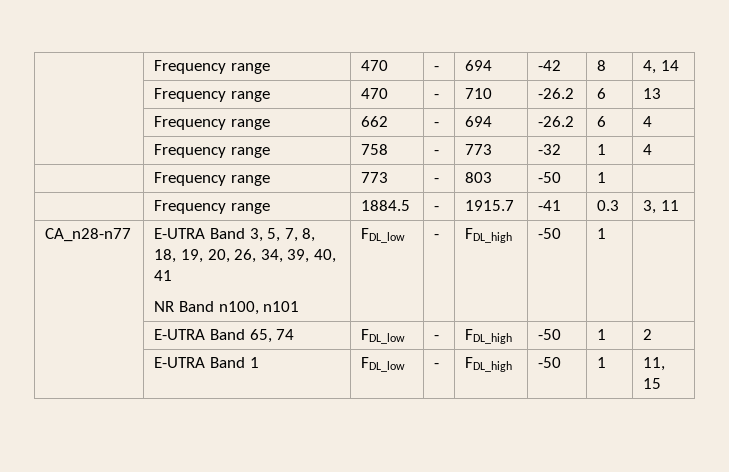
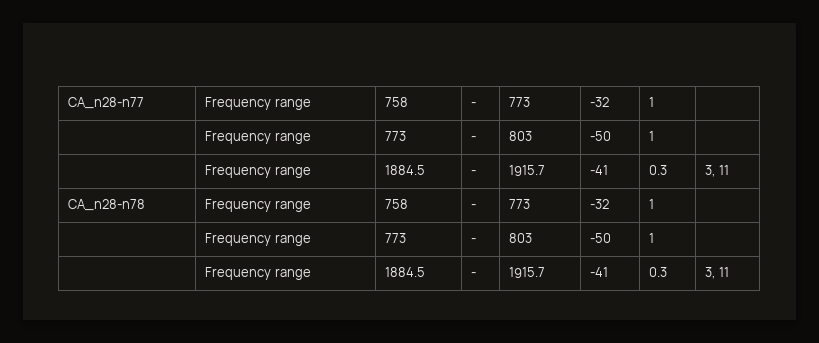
- | Frequency range | 470 | - | 694 | -42 | 8 | 4, 14
- | Frequency range | 470 | - | 710 | -26.2 | 6 | 13
- | Frequency range | 662 | - | 694 | -26.2 | 6 | 4
- | Frequency range | 758 | - | 773 | -32 | 1 | 4
+ CA_n28-n77 | Frequency range | 758 | - | 773 | -32 | 1 |
- CA_n28-n77 | E-UTRA Band 3, 5, 7, 8, 18, 19, 20, 26, 34, 39, 40, 41
- NR Band n100, n101 | FDL_low | - | FDL_high | -50 | 1 |
- | E-UTRA Band 65, 74 | FDL_low | - | FDL_high | -50 | 1 | 2
- | E-UTRA Band 1 | FDL_low | - | FDL_high | -50 | 1 | 11, 15
+ CA_n28-n78 | Frequency range | 758 | - | 773 | -32 | 1 |
+ | Frequency range | 773 | - | 803 | -50 | 1 |
+ | Frequency range | 1884.5 | - | 1915.7 | -41 | 0.3 | 3, 11

